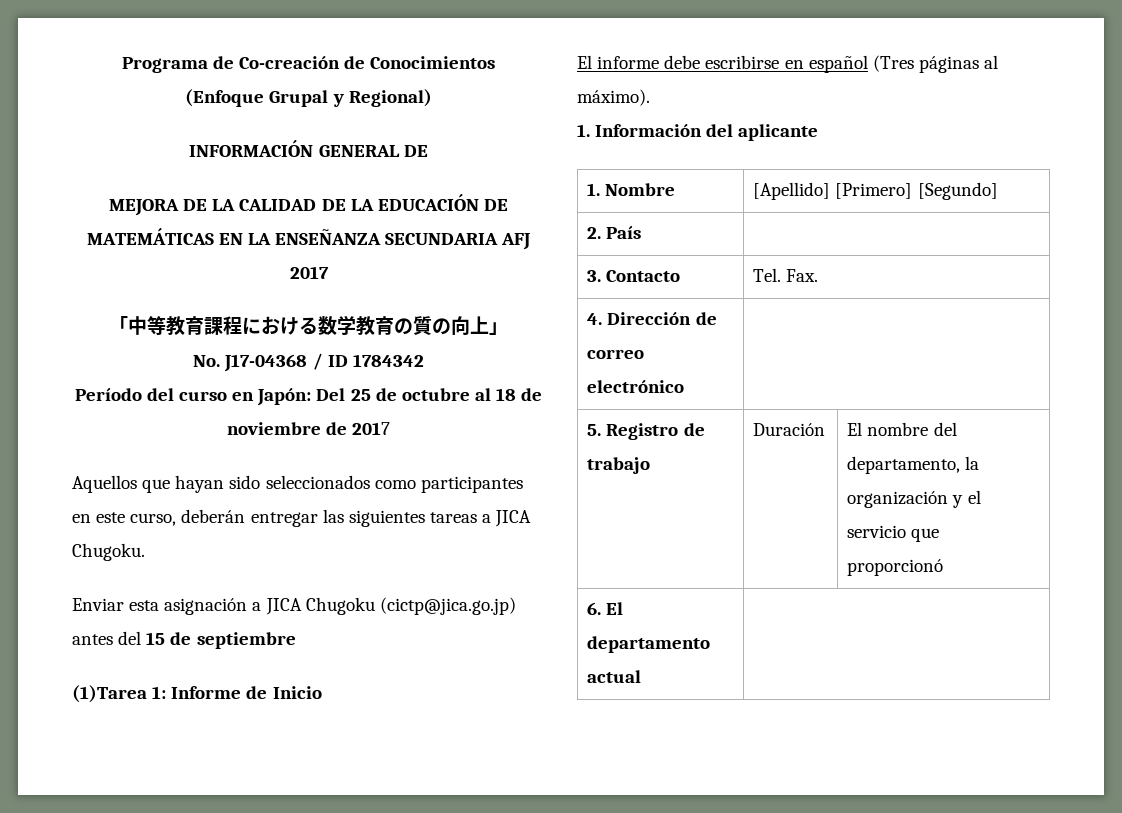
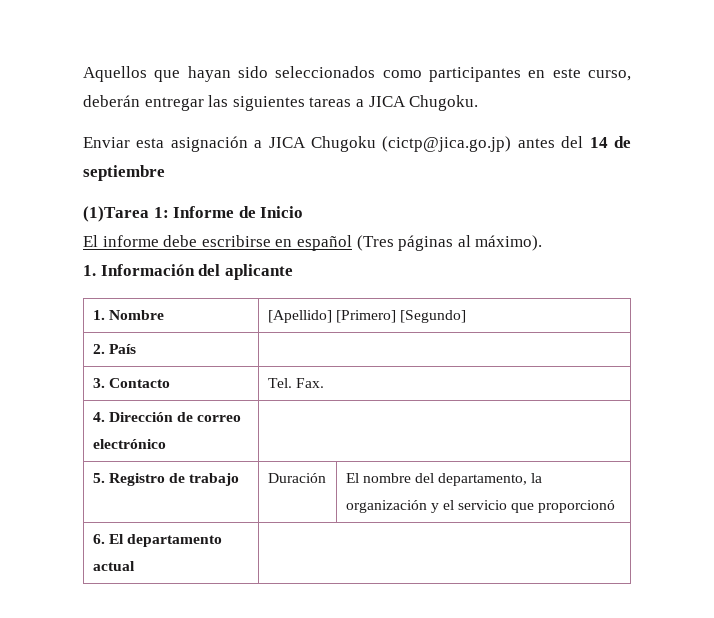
- Programa de Co-creación de Conocimientos
- (Enfoque Grupal y Regional)
- INFORMACIÓN GENERAL DE
- MEJORA DE LA CALIDAD DE LA EDUCACIÓN DE MATEMÁTICAS EN LA ENSEÑANZA SECUNDARIA AFJ 2017
- 「中等教育課程における数学教育の質の向上」
- No. J17-04368 / ID 1784342
- Período del curso en Japón: Del 25 de octubre al 18 de noviembre de 2017
- Enviar esta asignación a JICA Chugoku (cictp@jica.go.jp) antes del 15 de septiembre
+ Enviar esta asignación a JICA Chugoku (cictp@jica.go.jp) antes del 14 de septiembre

